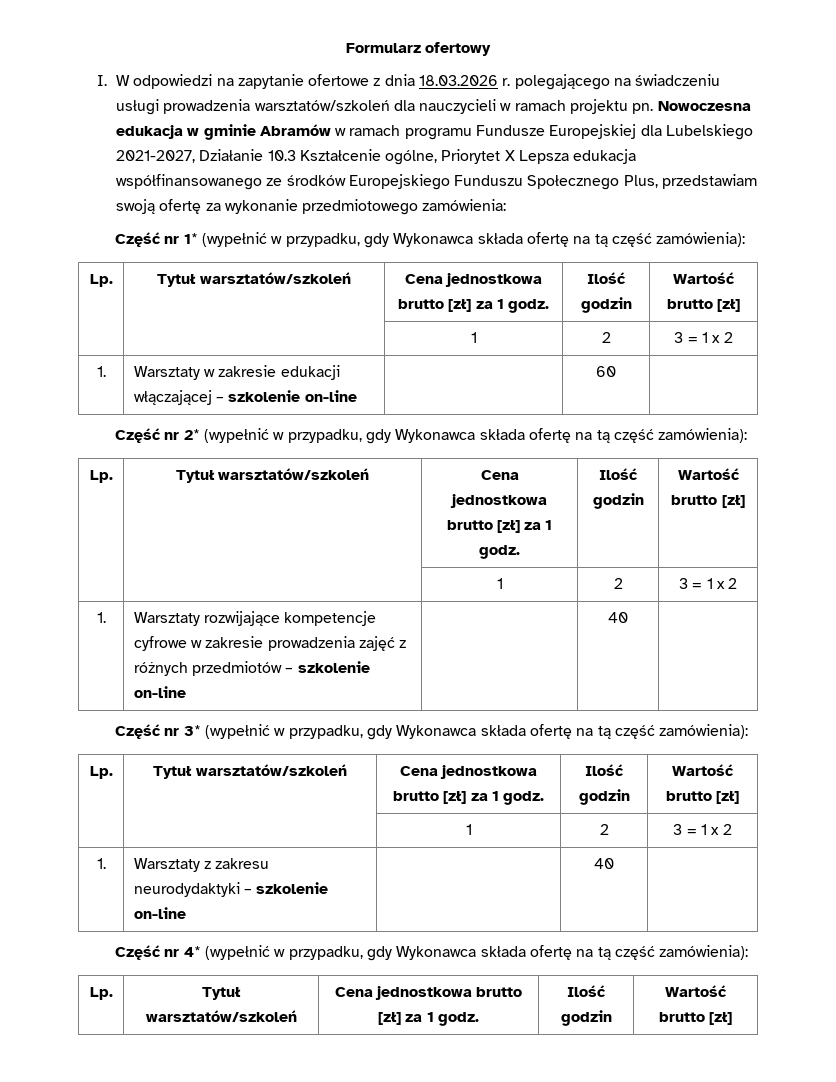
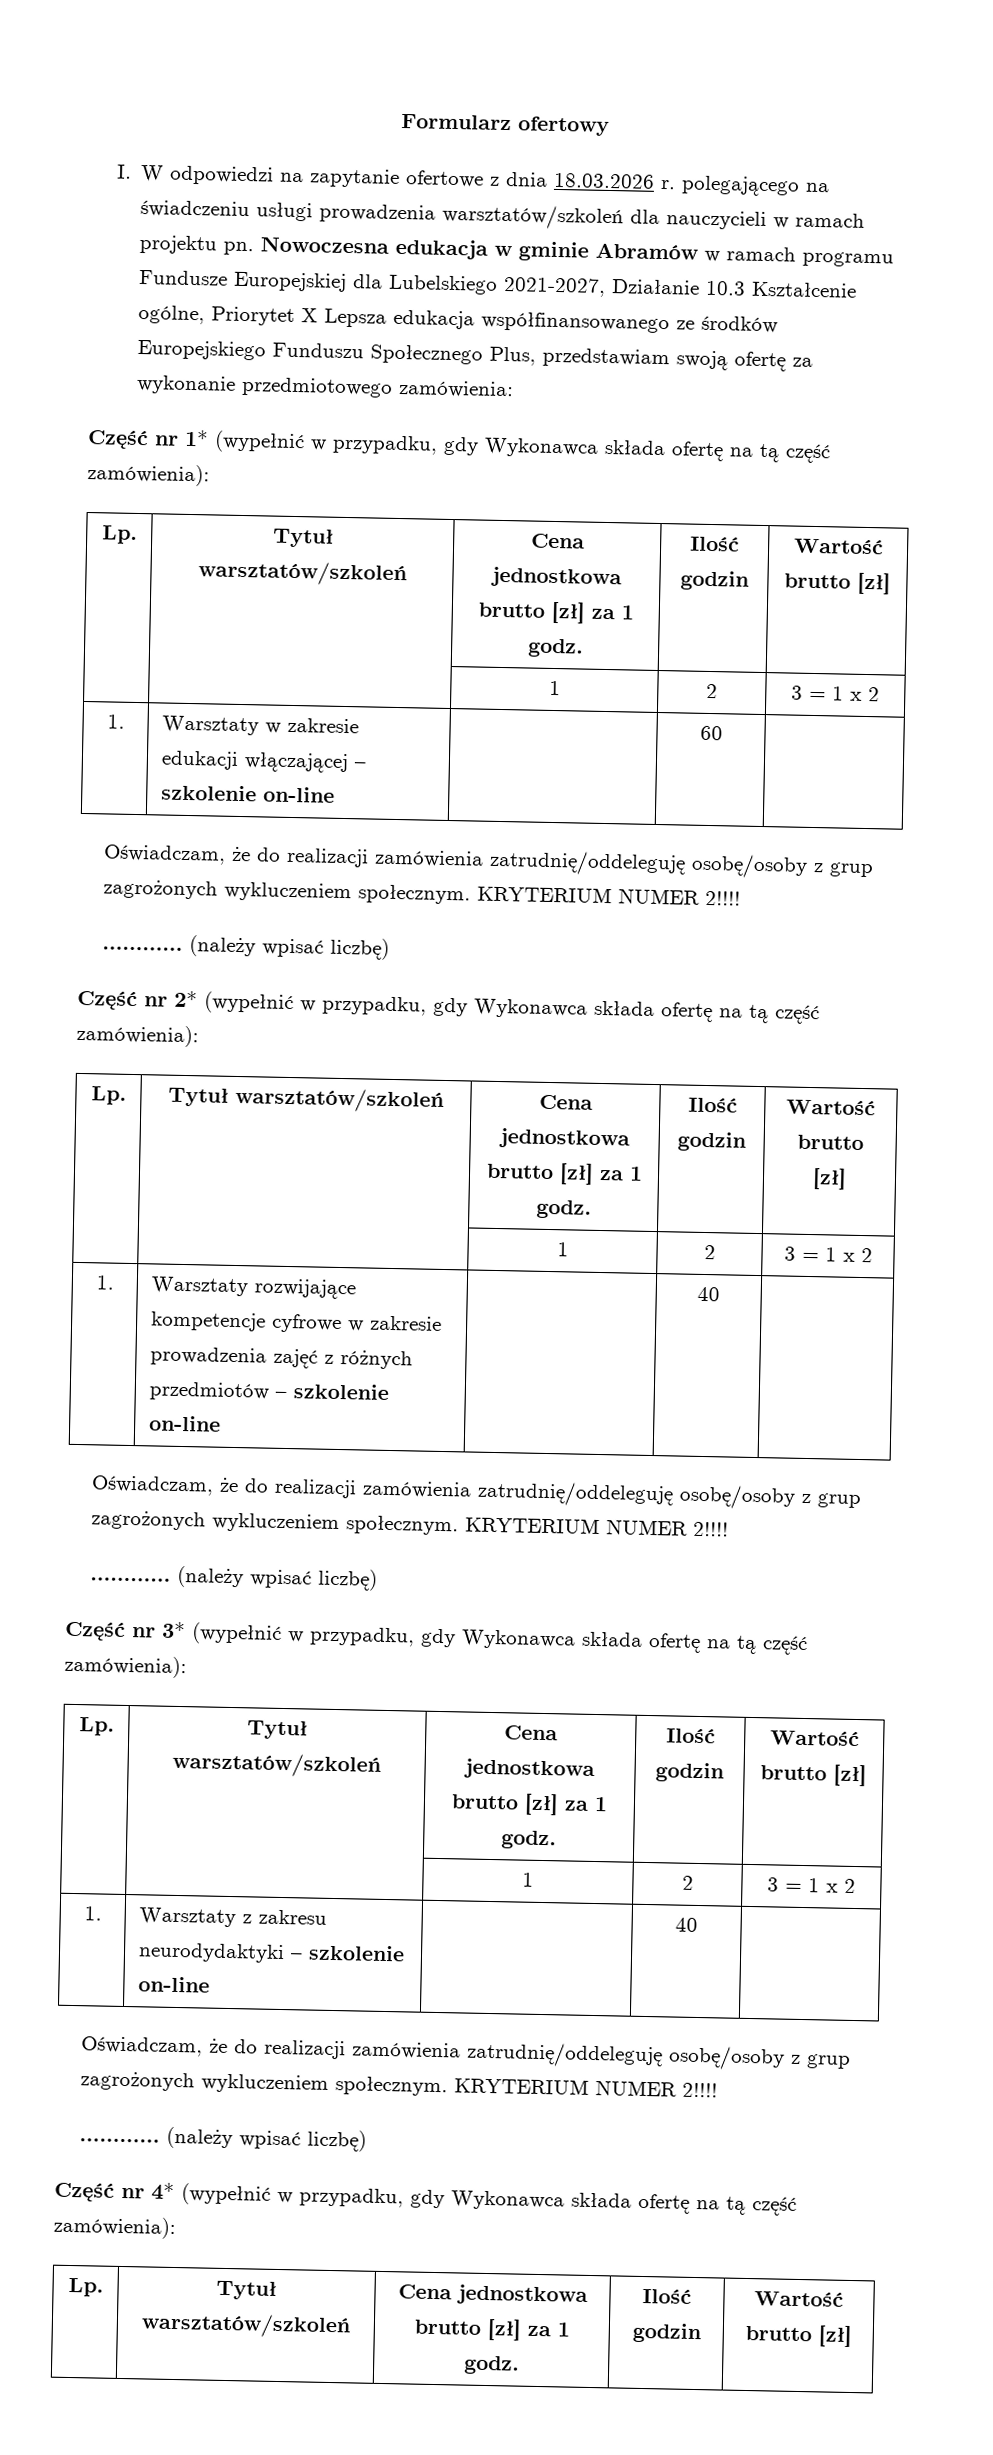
  1. | Warsztaty w zakresie edukacji włączającej – szkolenie on-line | | 60 |
+ Oświadczam, że do realizacji zamówienia zatrudnię/oddeleguję osobę/osoby z grup zagrożonych wykluczeniem społecznym. KRYTERIUM NUMER 2!!!!
+ ………… (należy wpisać liczbę)
  1. | Warsztaty rozwijające kompetencje cyfrowe w zakresie prowadzenia zajęć z różnych przedmiotów – szkolenie on-line | | 40 |
+ Oświadczam, że do realizacji zamówienia zatrudnię/oddeleguję osobę/osoby z grup zagrożonych wykluczeniem społecznym. KRYTERIUM NUMER 2!!!!
+ ………… (należy wpisać liczbę)
  1. | Warsztaty z zakresu neurodydaktyki – szkolenie on-line | | 40 |
+ Oświadczam, że do realizacji zamówienia zatrudnię/oddeleguję osobę/osoby z grup zagrożonych wykluczeniem społecznym. KRYTERIUM NUMER 2!!!!
+ ………… (należy wpisać liczbę)

